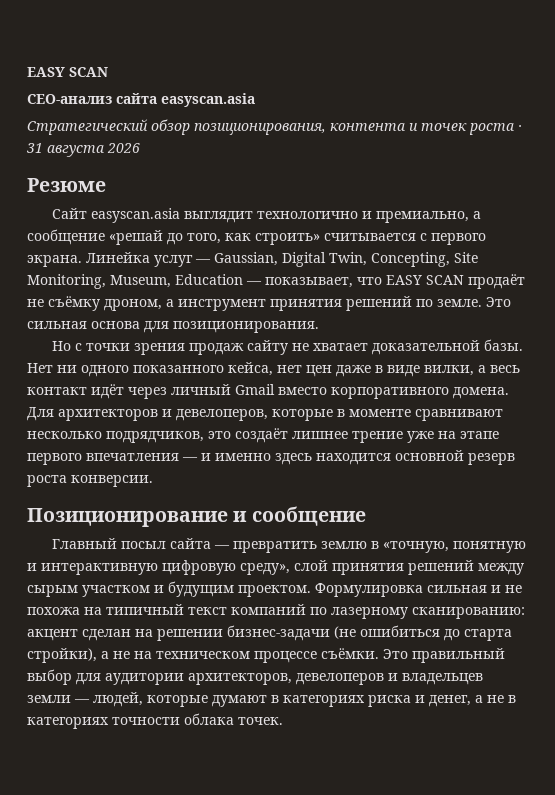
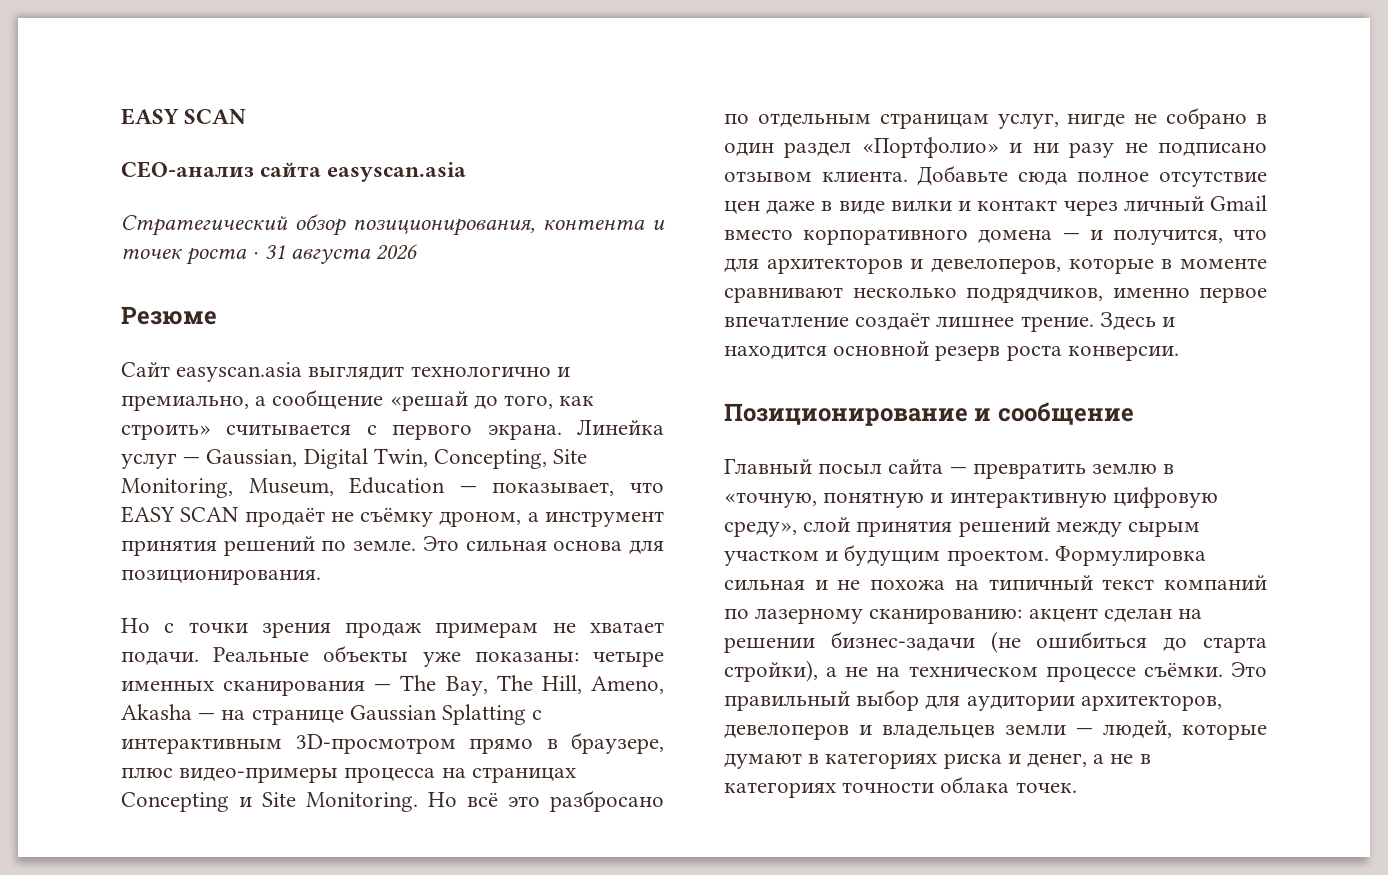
- Но с точки зрения продаж сайту не хватает доказательной базы. Нет ни одного показанного кейса, нет цен даже в виде вилки, а весь контакт идёт через личный Gmail вместо корпоративного домена. Для архитекторов и девелоперов, которые в моменте сравнивают несколько подрядчиков, это создаёт лишнее трение уже на этапе первого впечатления — и именно здесь находится основной резерв роста конверсии.
+ Но с точки зрения продаж примерам не хватает подачи. Реальные объекты уже показаны: четыре именных сканирования — The Bay, The Hill, Ameno, Akasha — на странице Gaussian Splatting с интерактивным 3D-просмотром прямо в браузере, плюс видео-примеры процесса на страницах Concepting и Site Monitoring. Но всё это разбросано по отдельным страницам услуг, нигде не собрано в один раздел «Портфолио» и ни разу не подписано отзывом клиента. Добавьте сюда полное отсутствие цен даже в виде вилки и контакт через личный Gmail вместо корпоративного домена — и получится, что для архитекторов и девелоперов, которые в моменте сравнивают несколько подрядчиков, именно первое впечатление создаёт лишнее трение. Здесь и находится основной резерв роста конверсии.

